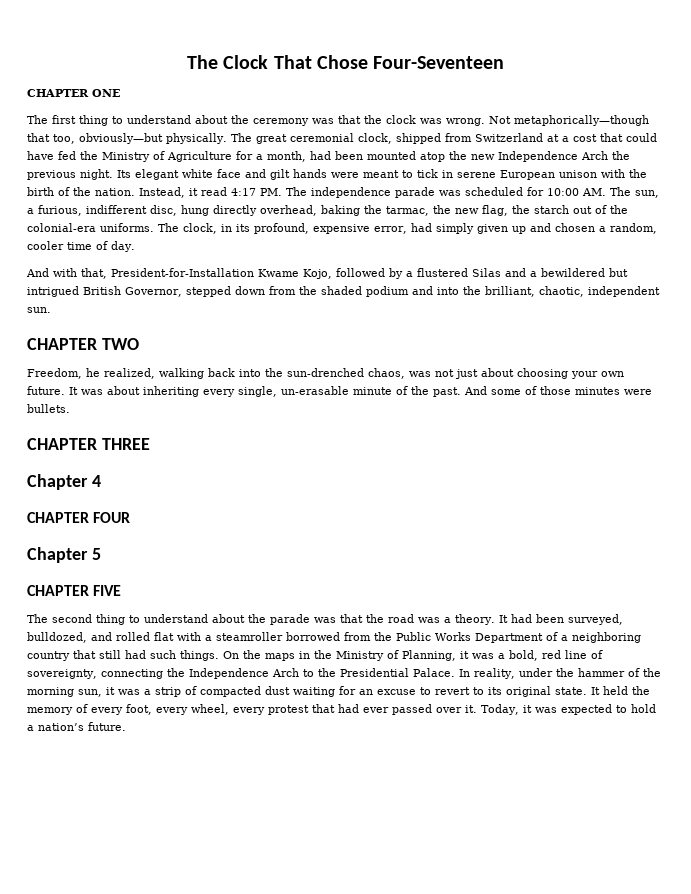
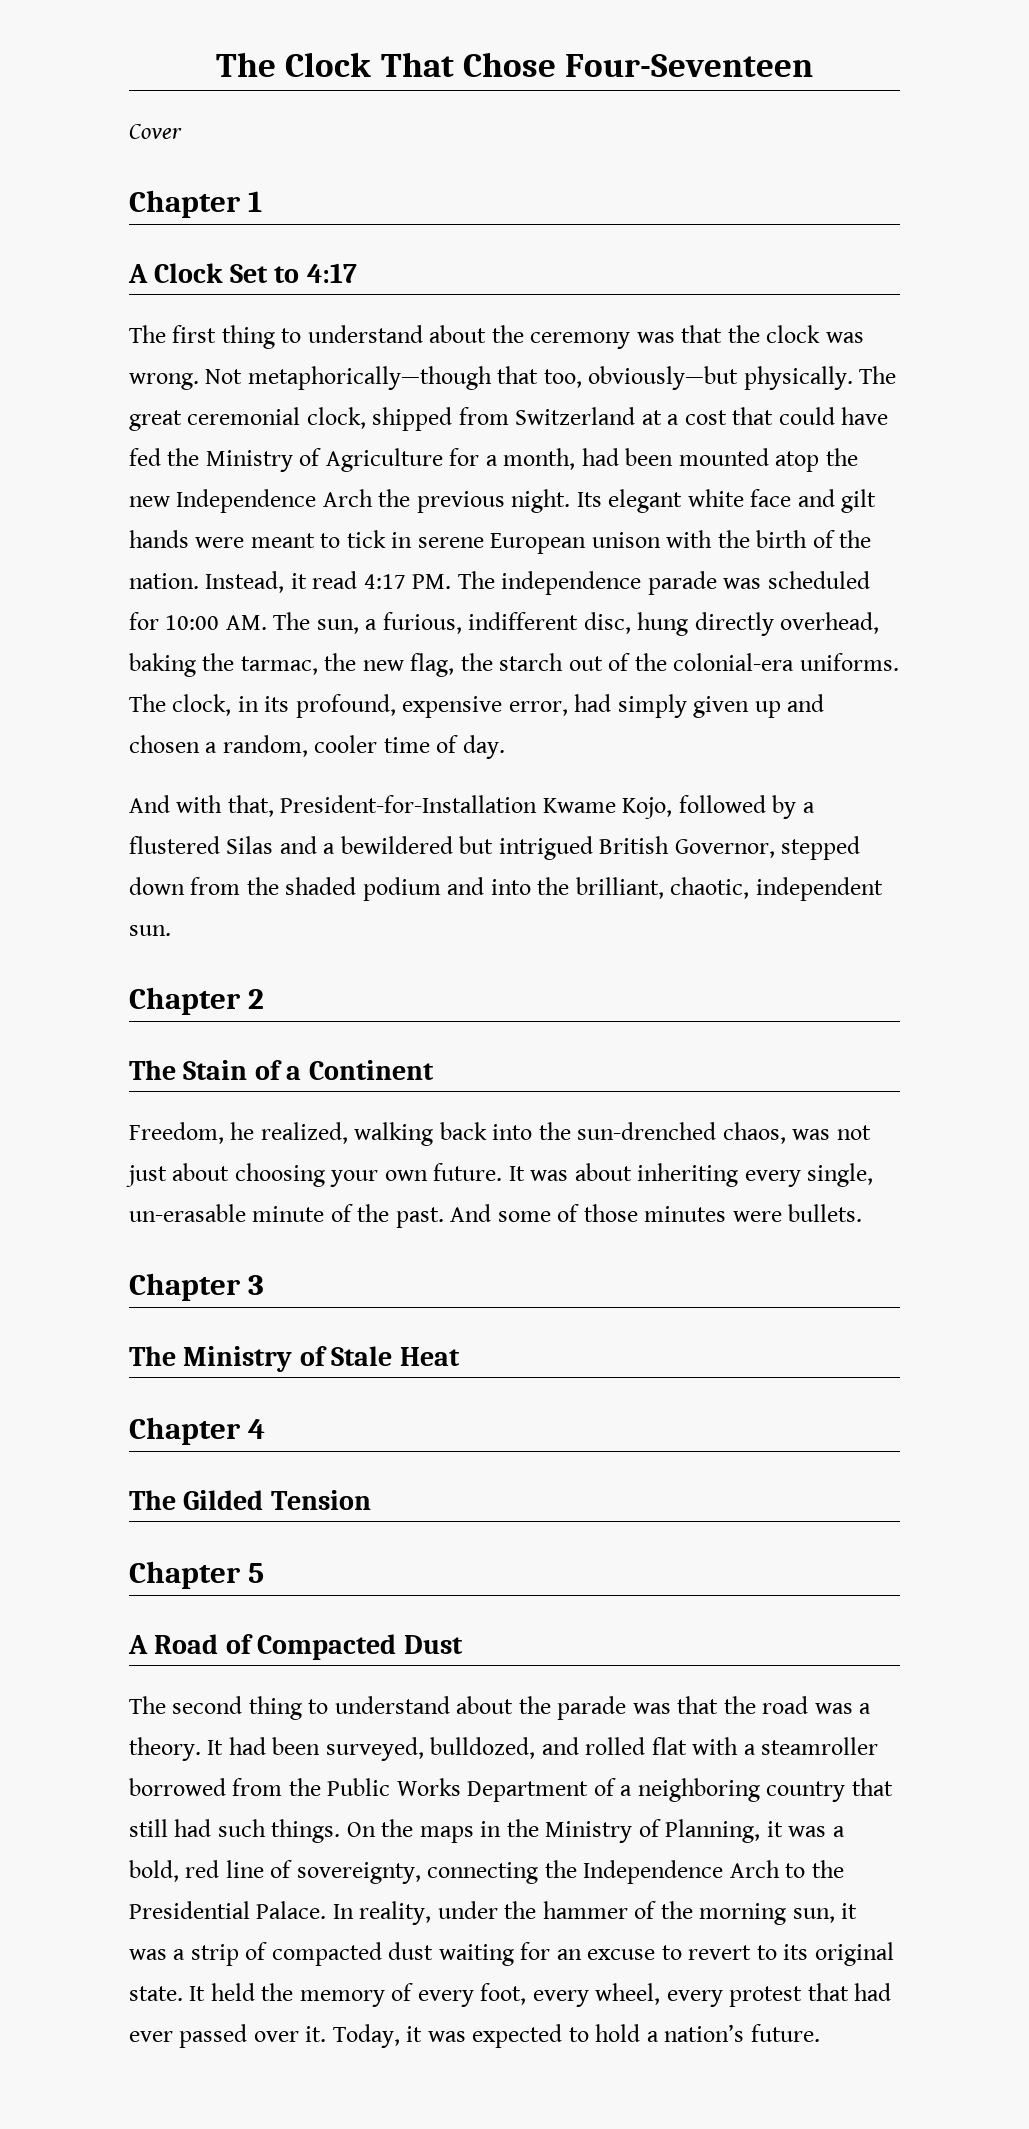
- CHAPTER ONE
+ Cover
+ Chapter 1
+ A Clock Set to 4:17
- CHAPTER TWO
+ Chapter 2
+ The Stain of a Continent
- CHAPTER THREE
+ Chapter 3
+ The Ministry of Stale Heat
- CHAPTER FOUR
+ The Gilded Tension
- CHAPTER FIVE
+ A Road of Compacted Dust

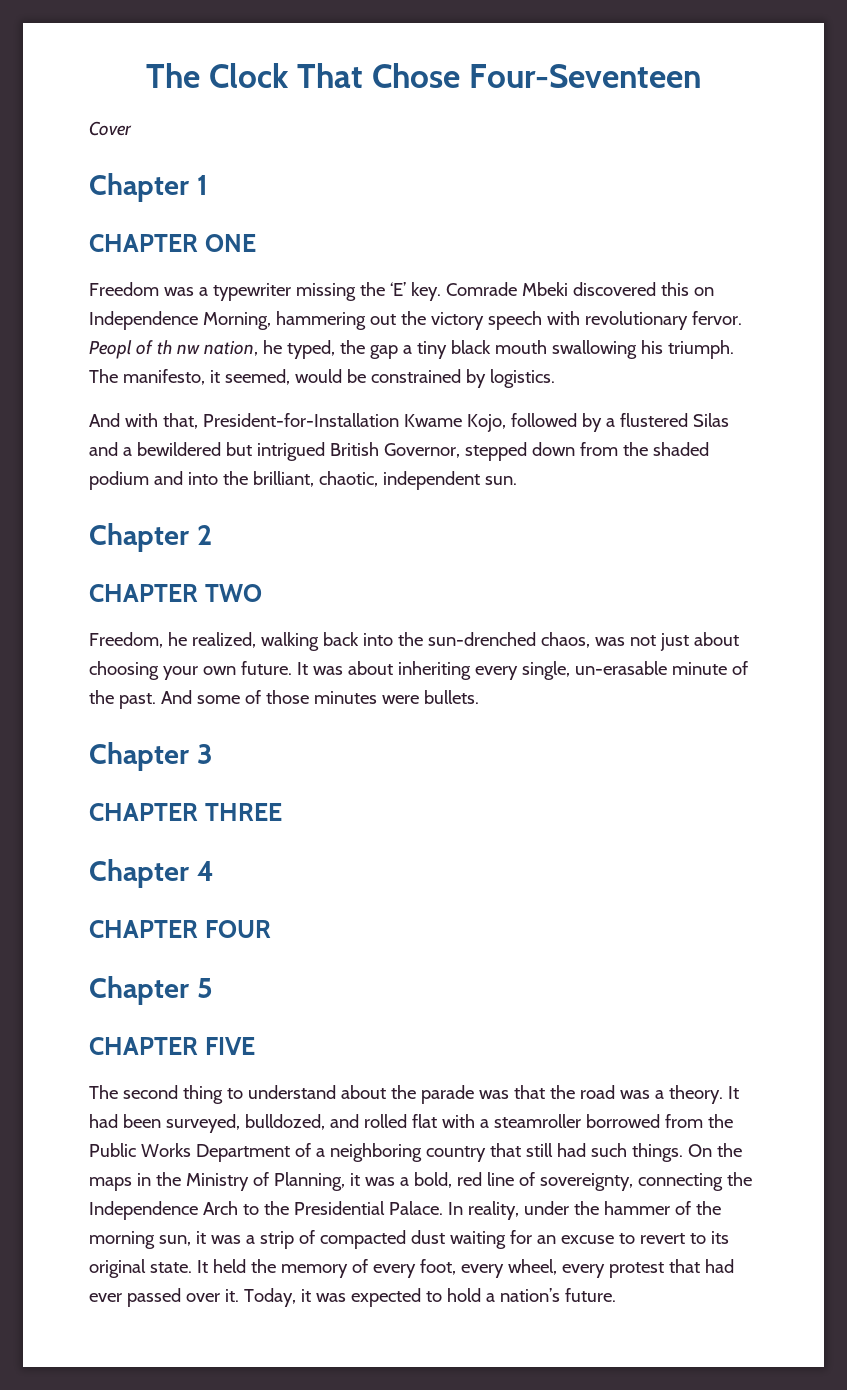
- A Clock Set to 4:17
- The first thing to understand about the ceremony was that the clock was wrong. Not metaphorically—though that too, obviously—but physically. The great ceremonial clock, shipped from Switzerland at a cost that could have fed the Ministry of Agriculture for a month, had been mounted atop the new Independence Arch the previous night. Its elegant white face and gilt hands were meant to tick in serene European unison with the birth of the nation. Instead, it read 4:17 PM. The independence parade was scheduled for 10:00 AM. The sun, a furious, indifferent disc, hung directly overhead, baking the tarmac, the new flag, the starch out of the colonial-era uniforms. The clock, in its profound, expensive error, had simply given up and chosen a random, cooler time of day.
+ CHAPTER ONE
+ Freedom was a typewriter missing the ‘E’ key. Comrade Mbeki discovered this on Independence Morning, hammering out the victory speech with revolutionary fervor. Peopl of th nw nation, he typed, the gap a tiny black mouth swallowing his triumph. The manifesto, it seemed, would be constrained by logistics.
- The Stain of a Continent
+ CHAPTER TWO
- The Ministry of Stale Heat
+ CHAPTER THREE
- The Gilded Tension
+ CHAPTER FOUR
- A Road of Compacted Dust
+ CHAPTER FIVE

